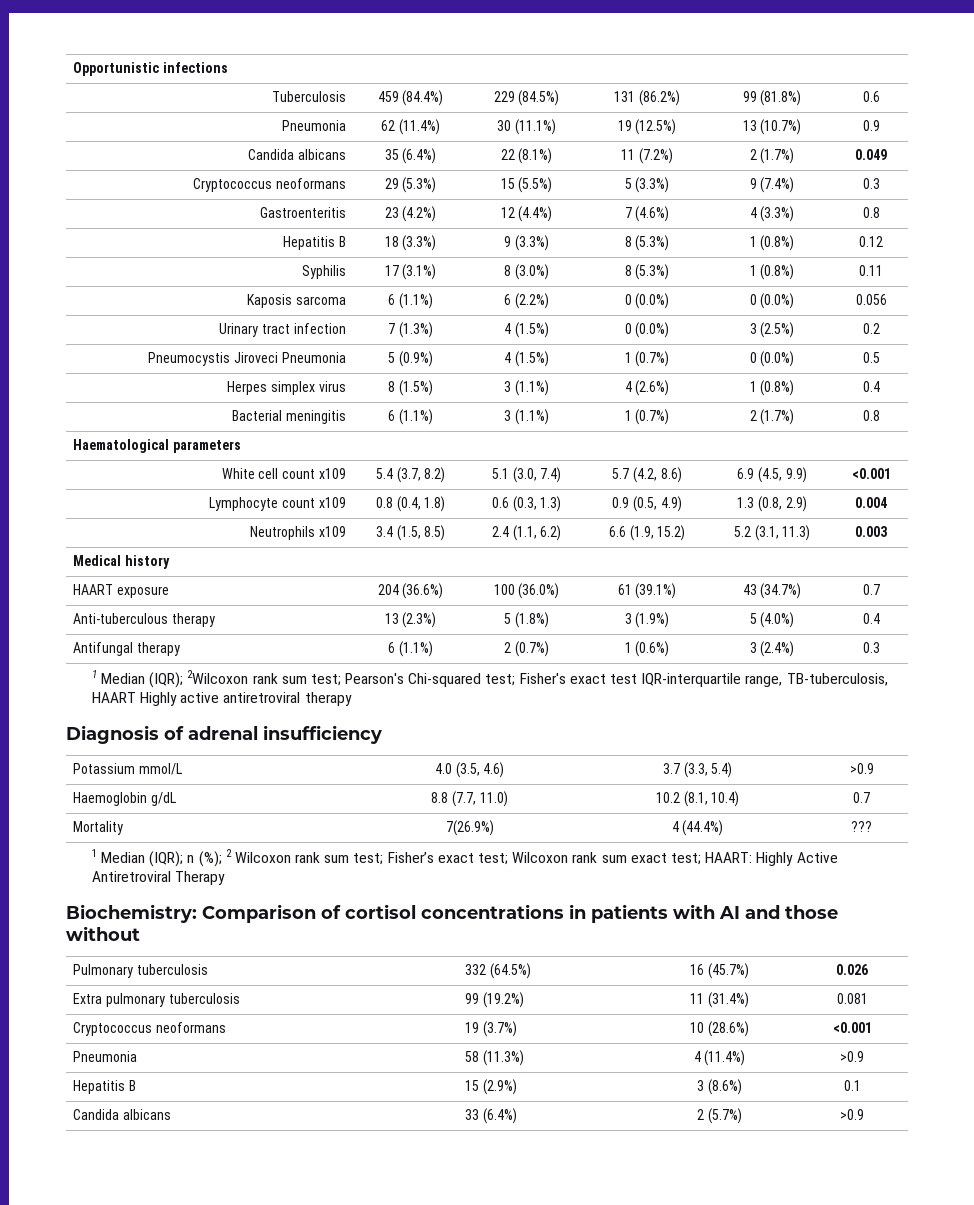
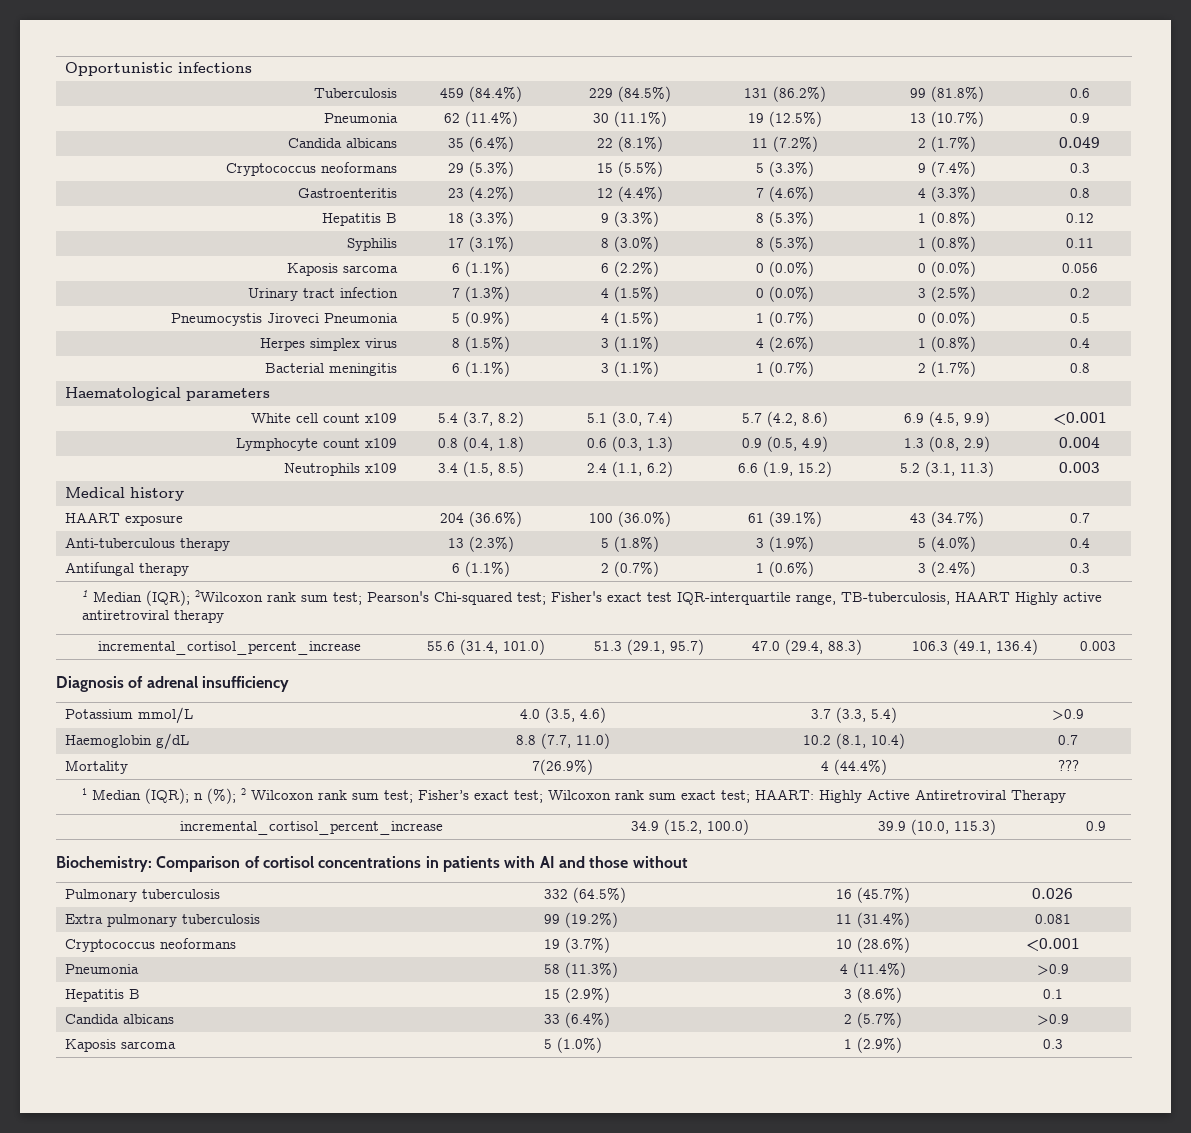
+ incremental_cortisol_percent_increase | 55.6 (31.4, 101.0) | 51.3 (29.1, 95.7) | 47.0 (29.4, 88.3) | 106.3 (49.1, 136.4) | 0.003
+ incremental_cortisol_percent_increase | 34.9 (15.2, 100.0) | 39.9 (10.0, 115.3) | 0.9
+ Kaposis sarcoma | 5 (1.0%) | 1 (2.9%) | 0.3

